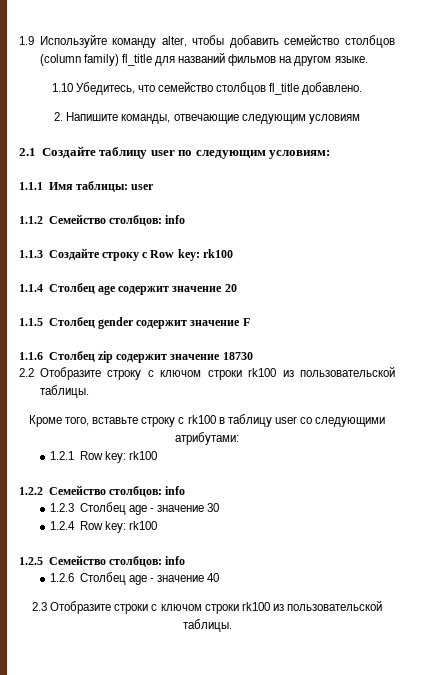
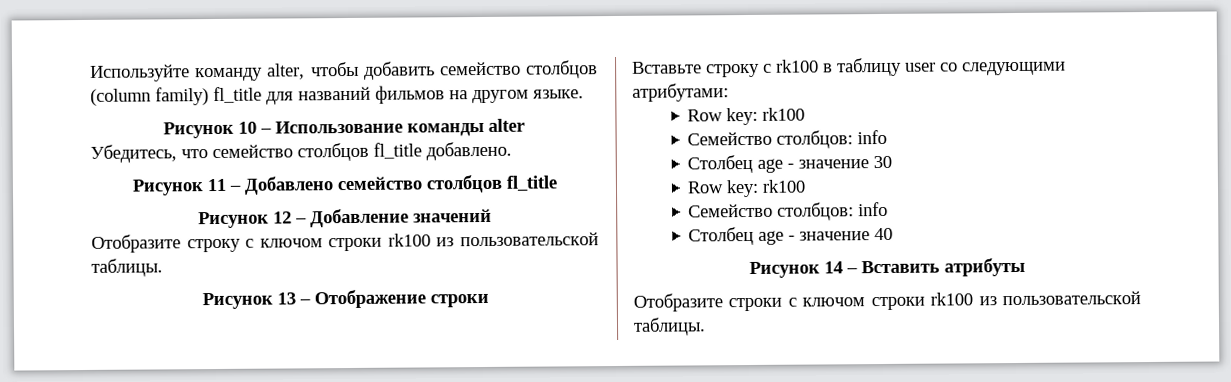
- 1.9 Используйте команду alter, чтобы добавить семейство столбцов (column family) fl_title для названий фильмов на другом языке.
+ Используйте команду alter, чтобы добавить семейство столбцов (column family) fl_title для названий фильмов на другом языке.
- 1.10 Убедитесь, что семейство столбцов fl_title добавлено.
+ Рисунок 10 – Использование команды alter
+ Убедитесь, что семейство столбцов fl_title добавлено.
- 2. Напишите команды, отвечающие следующим условиям
- 2.1 Создайте таблицу user по следующим условиям:
- 1.1.1 Имя таблицы: user
- 1.1.2 Семейство столбцов: info
- 1.1.3 Создайте строку с Row key: rk100
- 1.1.4 Столбец age содержит значение 20
- 1.1.5 Столбец gender содержит значение F
- 1.1.6 Столбец zip содержит значение 18730
- 2.2 Отобразите строку с ключом строки rk100 из пользовательской таблицы.
+ Рисунок 11 – Добавлено семейство столбцов fl_title
+ Рисунок 12 – Добавление значений
+ Отобразите строку с ключом строки rk100 из пользовательской таблицы.
- Кроме того, вставьте строку c rk100 в таблицу user со следующими атрибутами:
- 1.2.1 Row key: rk100
- 1.2.2 Семейство столбцов: info
- 1.2.3 Столбец age - значение 30
- 1.2.4 Row key: rk100
- 1.2.5 Семейство столбцов: info
- 1.2.6 Столбец age - значение 40
+ Рисунок 13 – Отображение строки
+ Вставьте строку c rk100 в таблицу user со следующими атрибутами:
+ Row key: rk100
+ Семейство столбцов: info
+ Столбец age - значение 30
+ Row key: rk100
+ Семейство столбцов: info
+ Столбец age - значение 40
- 2.3 Отобразите строки с ключом строки rk100 из пользовательской таблицы.
+ Рисунок 14 – Вставить атрибуты
+ Отобразите строки с ключом строки rk100 из пользовательской таблицы.

